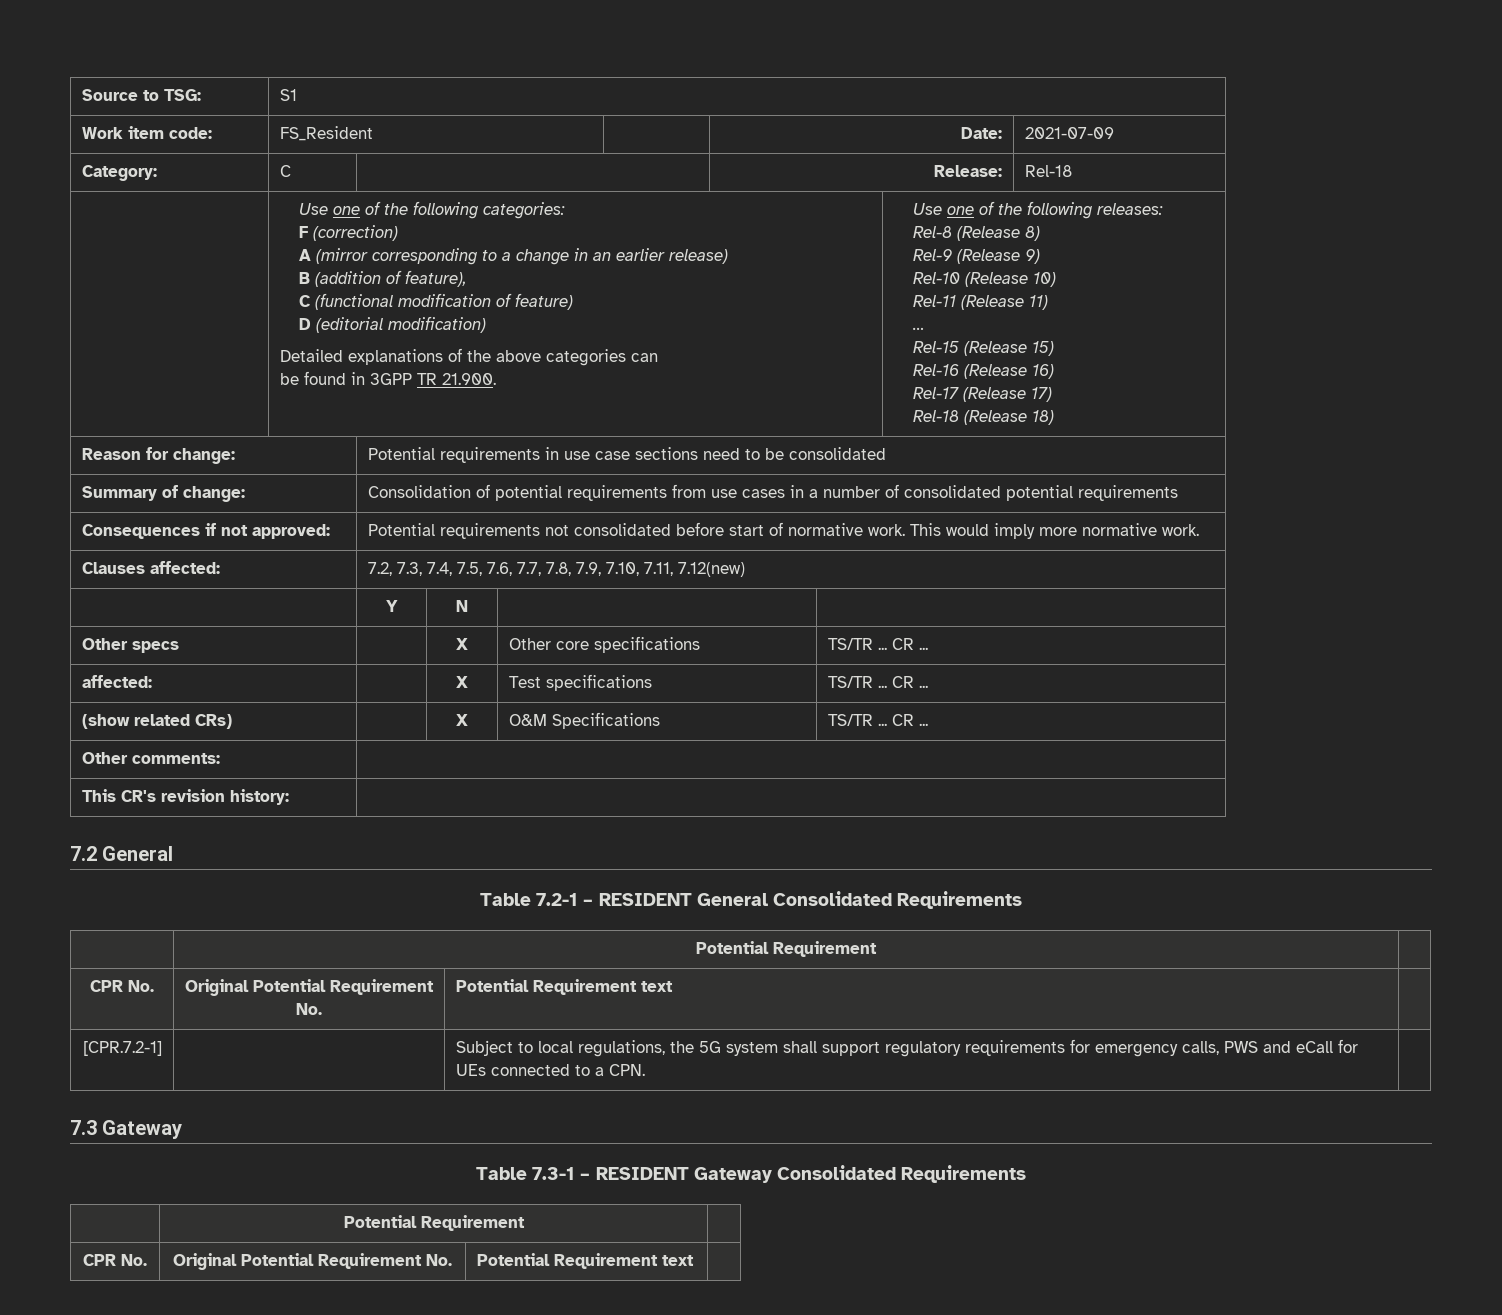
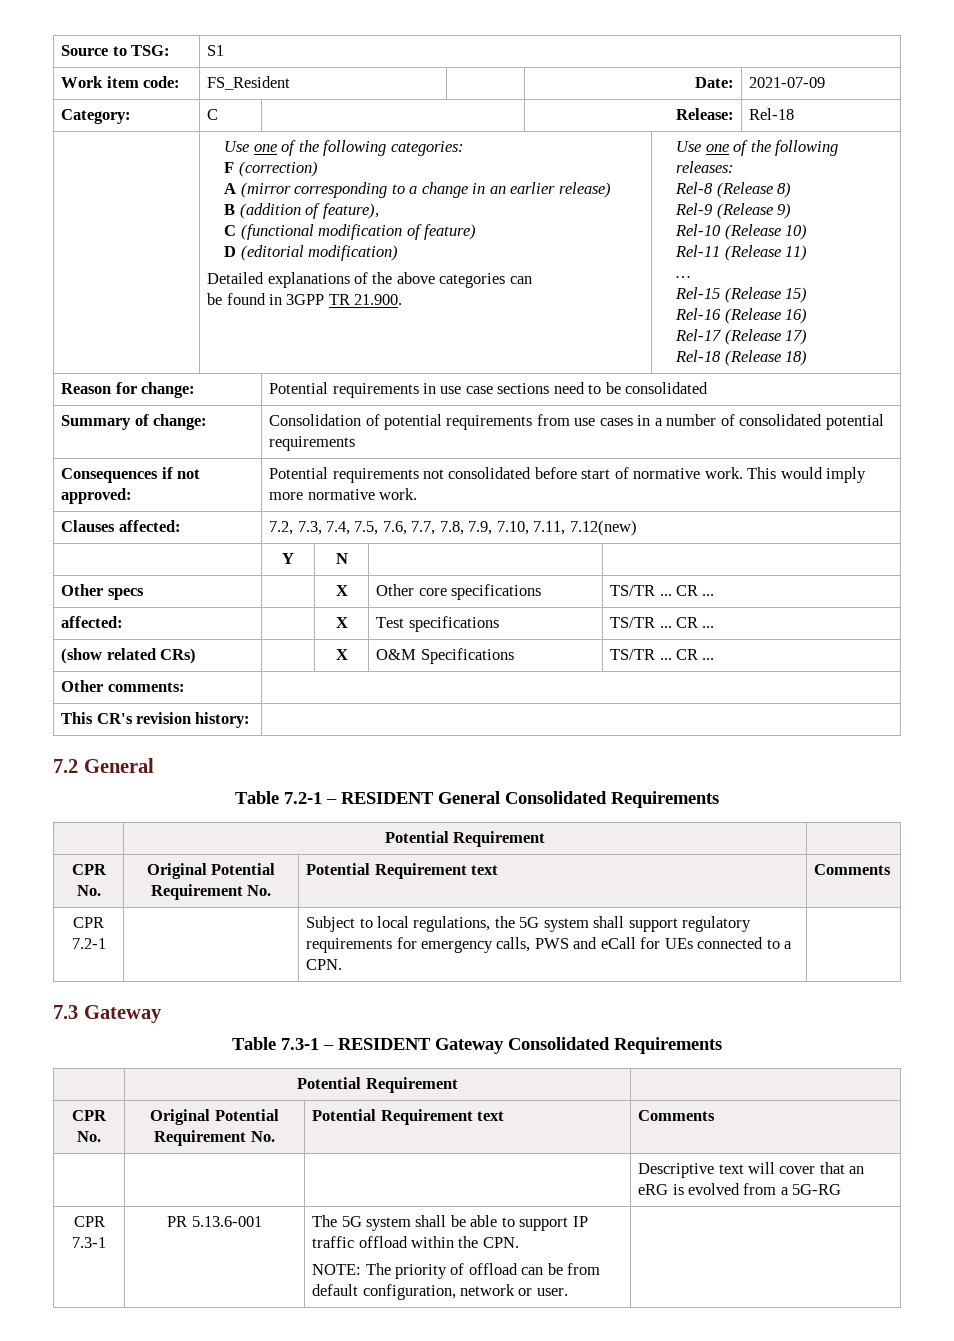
  Table 7.2-1 – RESIDENT General Consolidated Requirements
  | Potential Requirement |
- CPR No. | Original Potential Requirement No. | Potential Requirement text |
- [CPR.7.2-1] | | Subject to local regulations, the 5G system shall support regulatory requirements for emergency calls, PWS and eCall for UEs connected to a CPN. |
+ CPR No. | Original Potential Requirement No. | Potential Requirement text | Comments
+ CPR 7.2-1 | | Subject to local regulations, the 5G system shall support regulatory requirements for emergency calls, PWS and eCall for UEs connected to a CPN. |
  Table 7.3-1 – RESIDENT Gateway Consolidated Requirements
  | Potential Requirement |
- CPR No. | Original Potential Requirement No. | Potential Requirement text |
+ CPR No. | Original Potential Requirement No. | Potential Requirement text | Comments
+ | | | Descriptive text will cover that an eRG is evolved from a 5G-RG
+ CPR 7.3-1 | PR 5.13.6-001 | The 5G system shall be able to support IP traffic offload within the CPN.
+ NOTE: The priority of offload can be from default configuration, network or user. |

